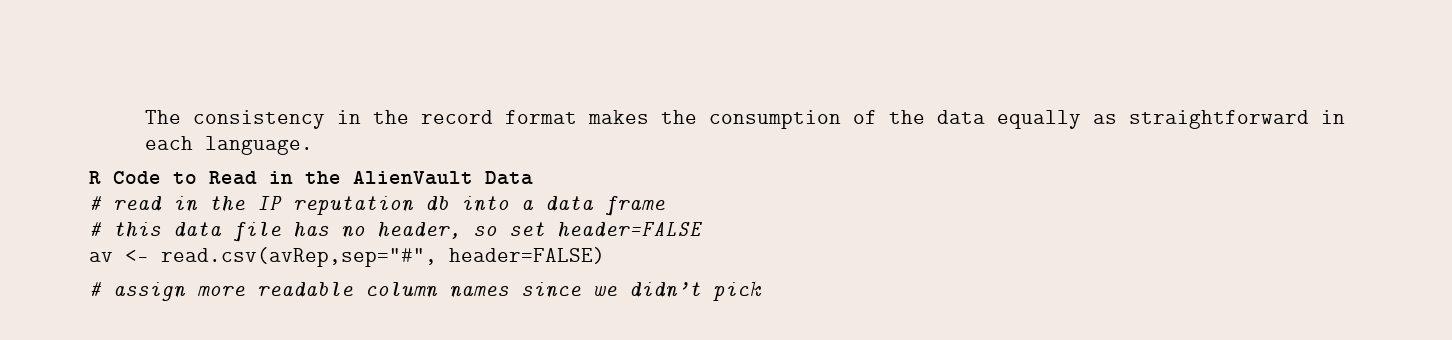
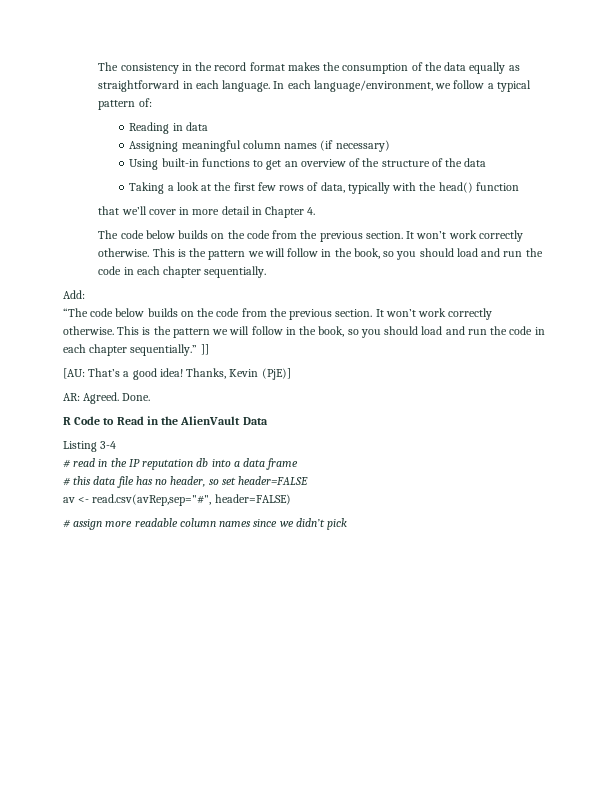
+ In each language/environment, we follow a typical pattern of:
+ Reading in data
+ Assigning meaningful column names (if necessary)
+ Using built-in functions to get an overview of the structure of the data
+ Taking a look at the first few rows of data, typically with the head() function
+ that we’ll cover in more detail in Chapter 4.
+ The code below builds on the code from the previous section. It won’t work correctly otherwise. This is the pattern we will follow in the book, so you should load and run the code in each chapter sequentially.
+ Add:
+ “The code below builds on the code from the previous section. It won’t work correctly otherwise. This is the pattern we will follow in the book, so you should load and run the code in each chapter sequentially.” ]]
+ [AU: That’s a good idea! Thanks, Kevin (PjE)]
+ AR: Agreed. Done.
+ Listing 3-4

